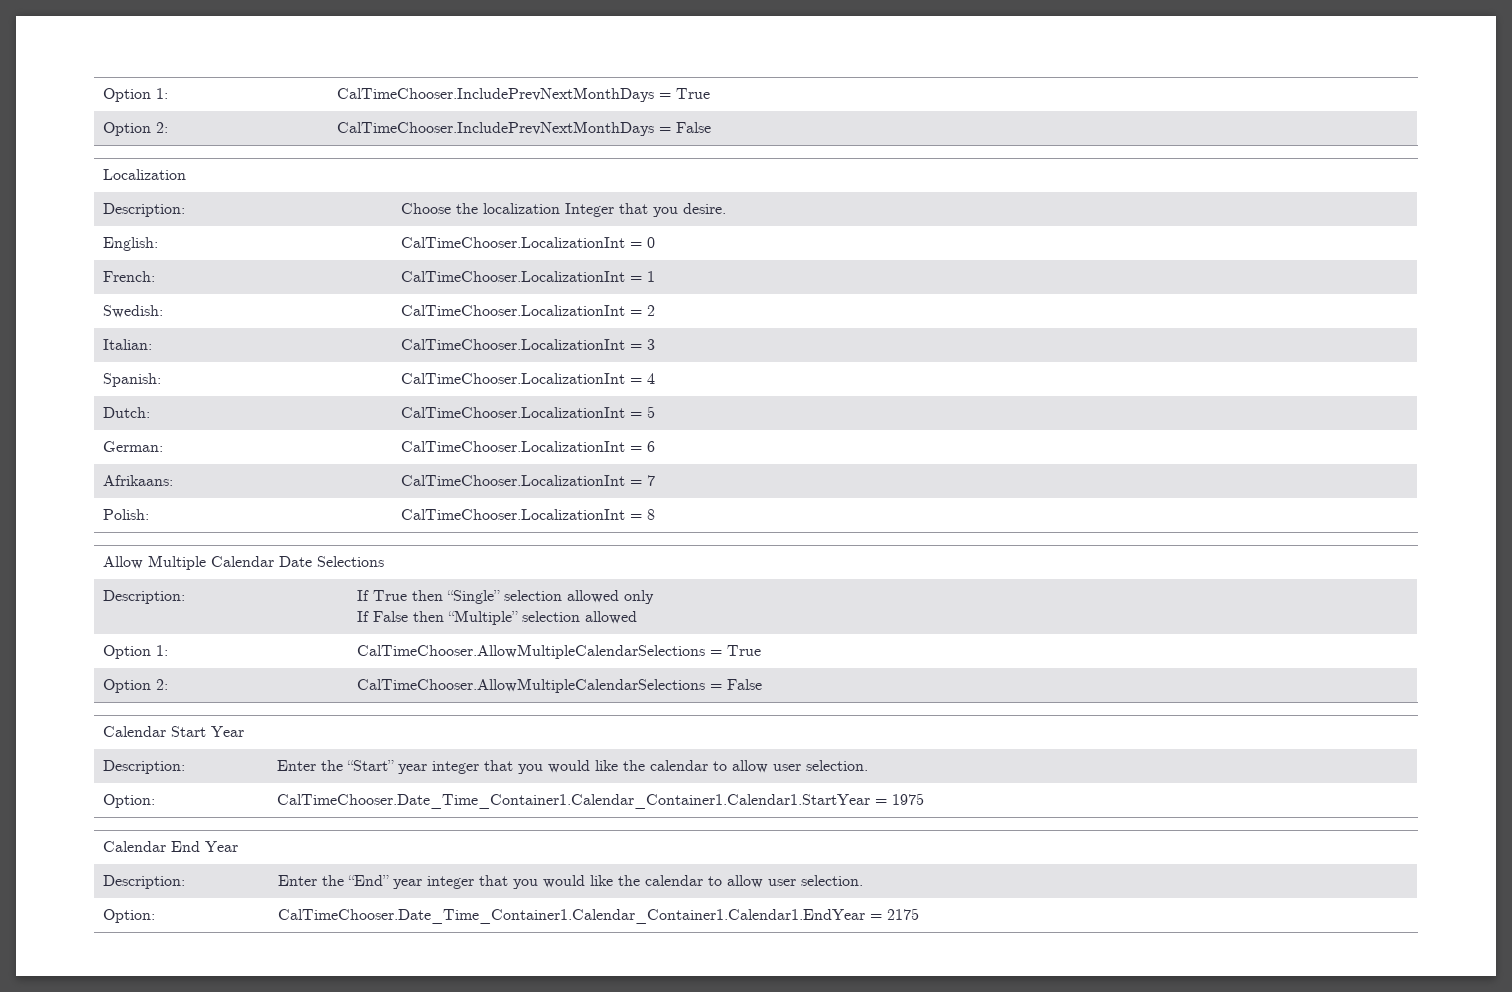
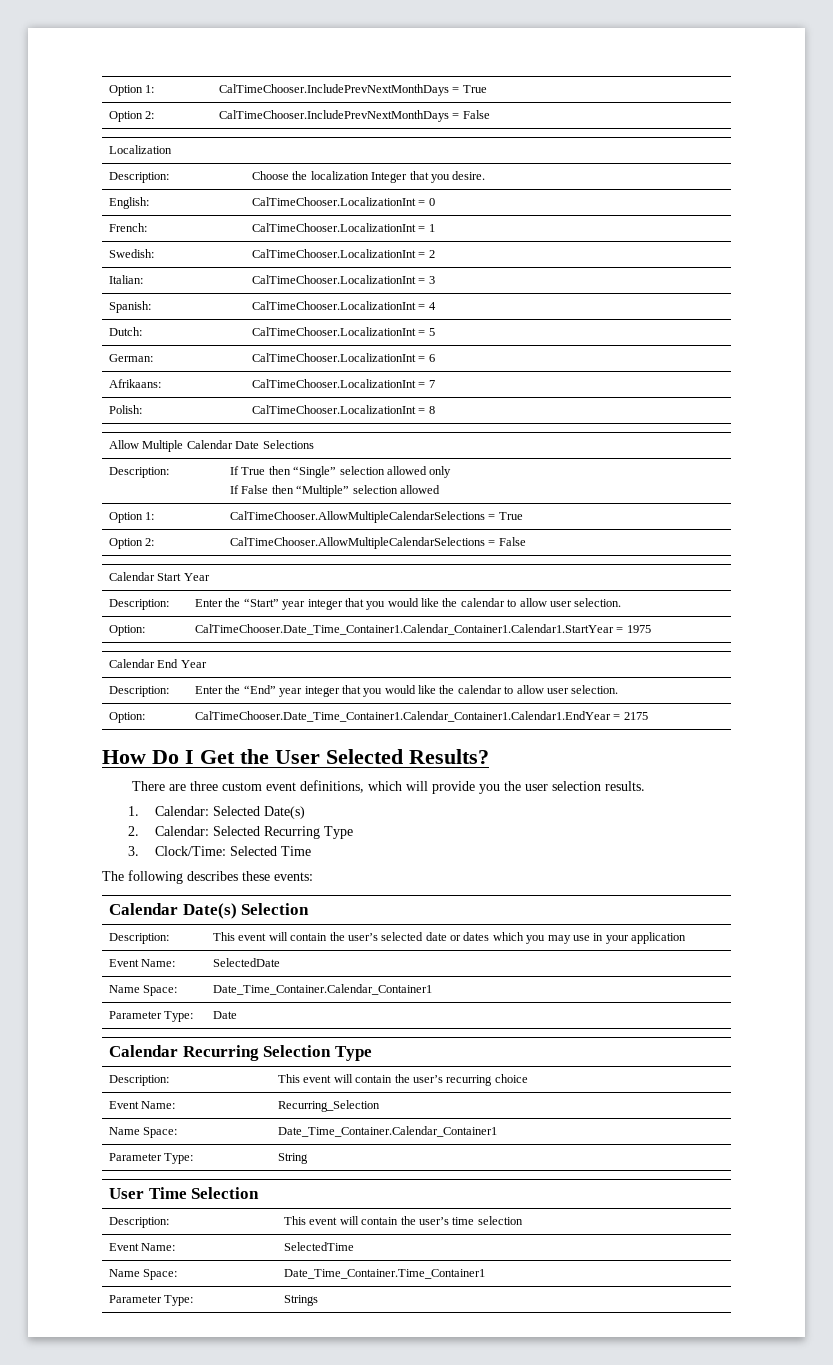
+ How Do I Get the User Selected Results?
+ There are three custom event definitions, which will provide you the user selection results.
+ 1. Calendar: Selected Date(s)
+ 2. Calendar: Selected Recurring Type
+ 3. Clock/Time: Selected Time
+ The following describes these events:
+ Calendar Date(s) Selection
+ Description: | This event will contain the user’s selected date or dates which you may use in your application
+ Event Name: | SelectedDate
+ Name Space: | Date_Time_Container.Calendar_Container1
+ Parameter Type: | Date
+ Calendar Recurring Selection Type
+ Description: | This event will contain the user’s recurring choice
+ Event Name: | Recurring_Selection
+ Name Space: | Date_Time_Container.Calendar_Container1
+ Parameter Type: | String
+ User Time Selection
+ Description: | This event will contain the user’s time selection
+ Event Name: | SelectedTime
+ Name Space: | Date_Time_Container.Time_Container1
+ Parameter Type: | Strings

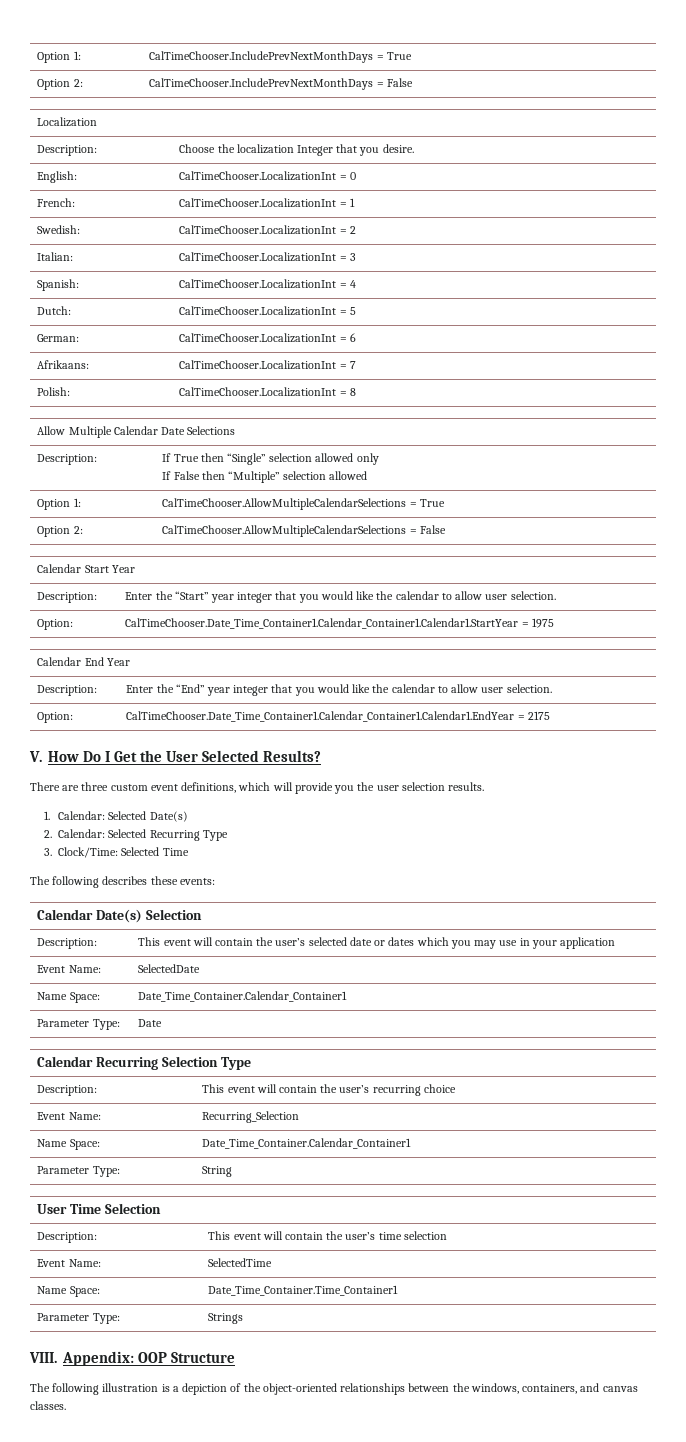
- How Do I Get the User Selected Results?
+ V. How Do I Get the User Selected Results?
+ VIII. Appendix: OOP Structure
+ The following illustration is a depiction of the object-oriented relationships between the windows, containers, and canvas classes.

